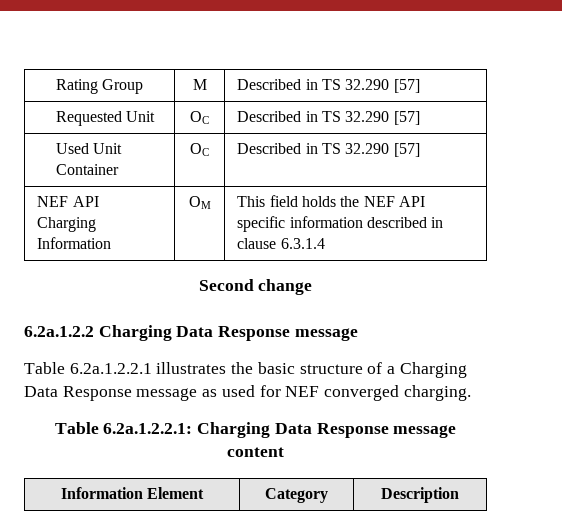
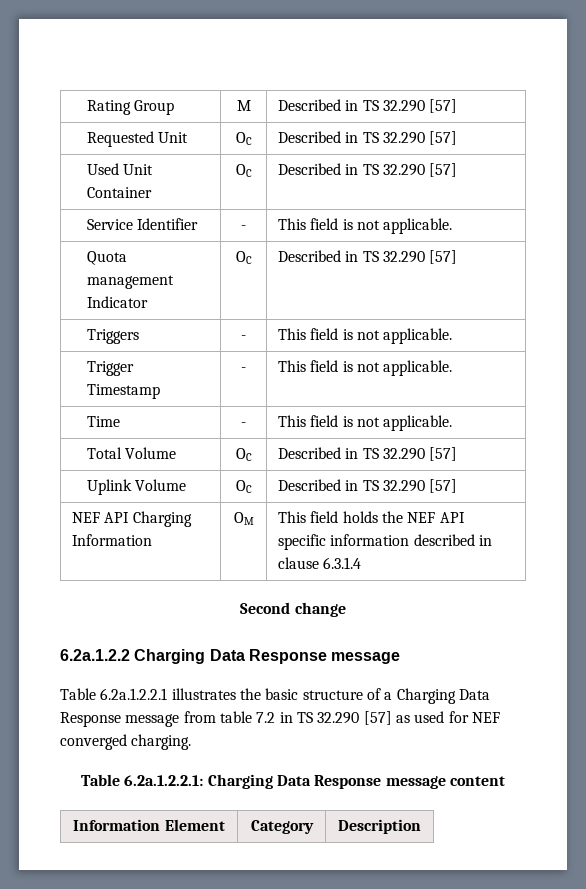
+ Service Identifier | - | This field is not applicable.
+ Quota management Indicator | OC | Described in TS 32.290 [57]
+ Triggers | - | This field is not applicable.
+ Trigger Timestamp | - | This field is not applicable.
+ Time | - | This field is not applicable.
+ Total Volume | OC | Described in TS 32.290 [57]
+ Uplink Volume | OC | Described in TS 32.290 [57]
- Table 6.2a.1.2.2.1 illustrates the basic structure of a Charging Data Response message as used for NEF converged charging.
+ Table 6.2a.1.2.2.1 illustrates the basic structure of a Charging Data Response message from table 7.2 in TS 32.290 [57] as used for NEF converged charging.

